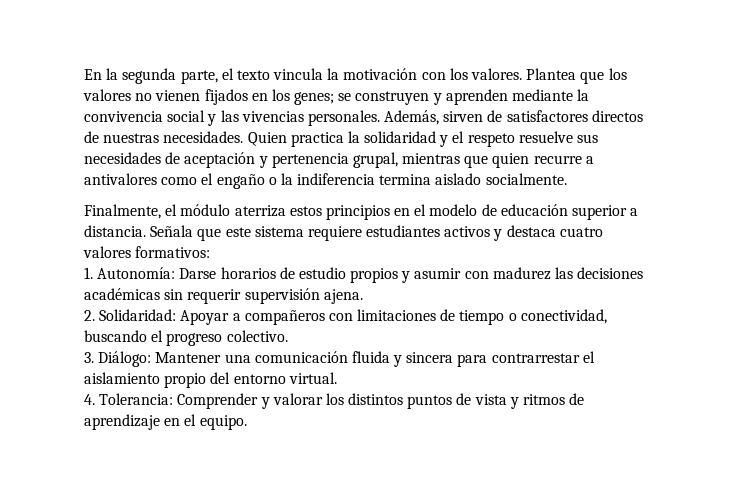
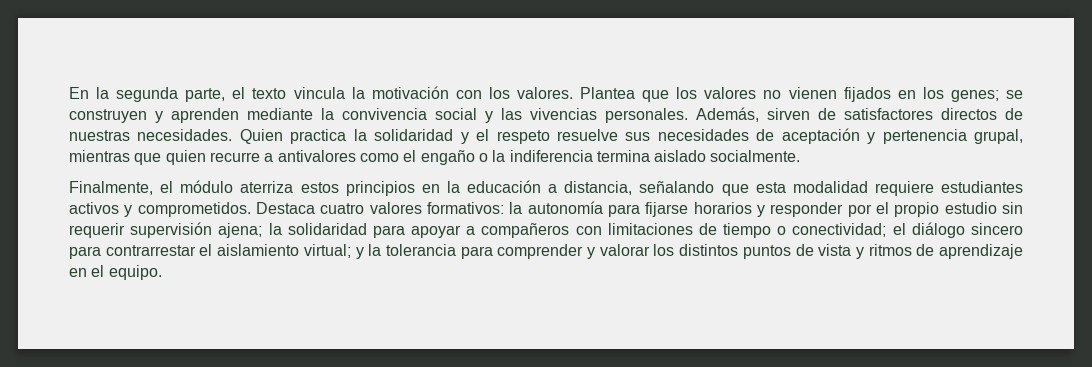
- Finalmente, el módulo aterriza estos principios en el modelo de educación superior a distancia. Señala que este sistema requiere estudiantes activos y destaca cuatro valores formativos:
- 1. Autonomía: Darse horarios de estudio propios y asumir con madurez las decisiones académicas sin requerir supervisión ajena.
- 2. Solidaridad: Apoyar a compañeros con limitaciones de tiempo o conectividad, buscando el progreso colectivo.
- 3. Diálogo: Mantener una comunicación fluida y sincera para contrarrestar el aislamiento propio del entorno virtual.
- 4. Tolerancia: Comprender y valorar los distintos puntos de vista y ritmos de aprendizaje en el equipo.
+ Finalmente, el módulo aterriza estos principios en la educación a distancia, señalando que esta modalidad requiere estudiantes activos y comprometidos. Destaca cuatro valores formativos: la autonomía para fijarse horarios y responder por el propio estudio sin requerir supervisión ajena; la solidaridad para apoyar a compañeros con limitaciones de tiempo o conectividad; el diálogo sincero para contrarrestar el aislamiento virtual; y la tolerancia para comprender y valorar los distintos puntos de vista y ritmos de aprendizaje en el equipo.

